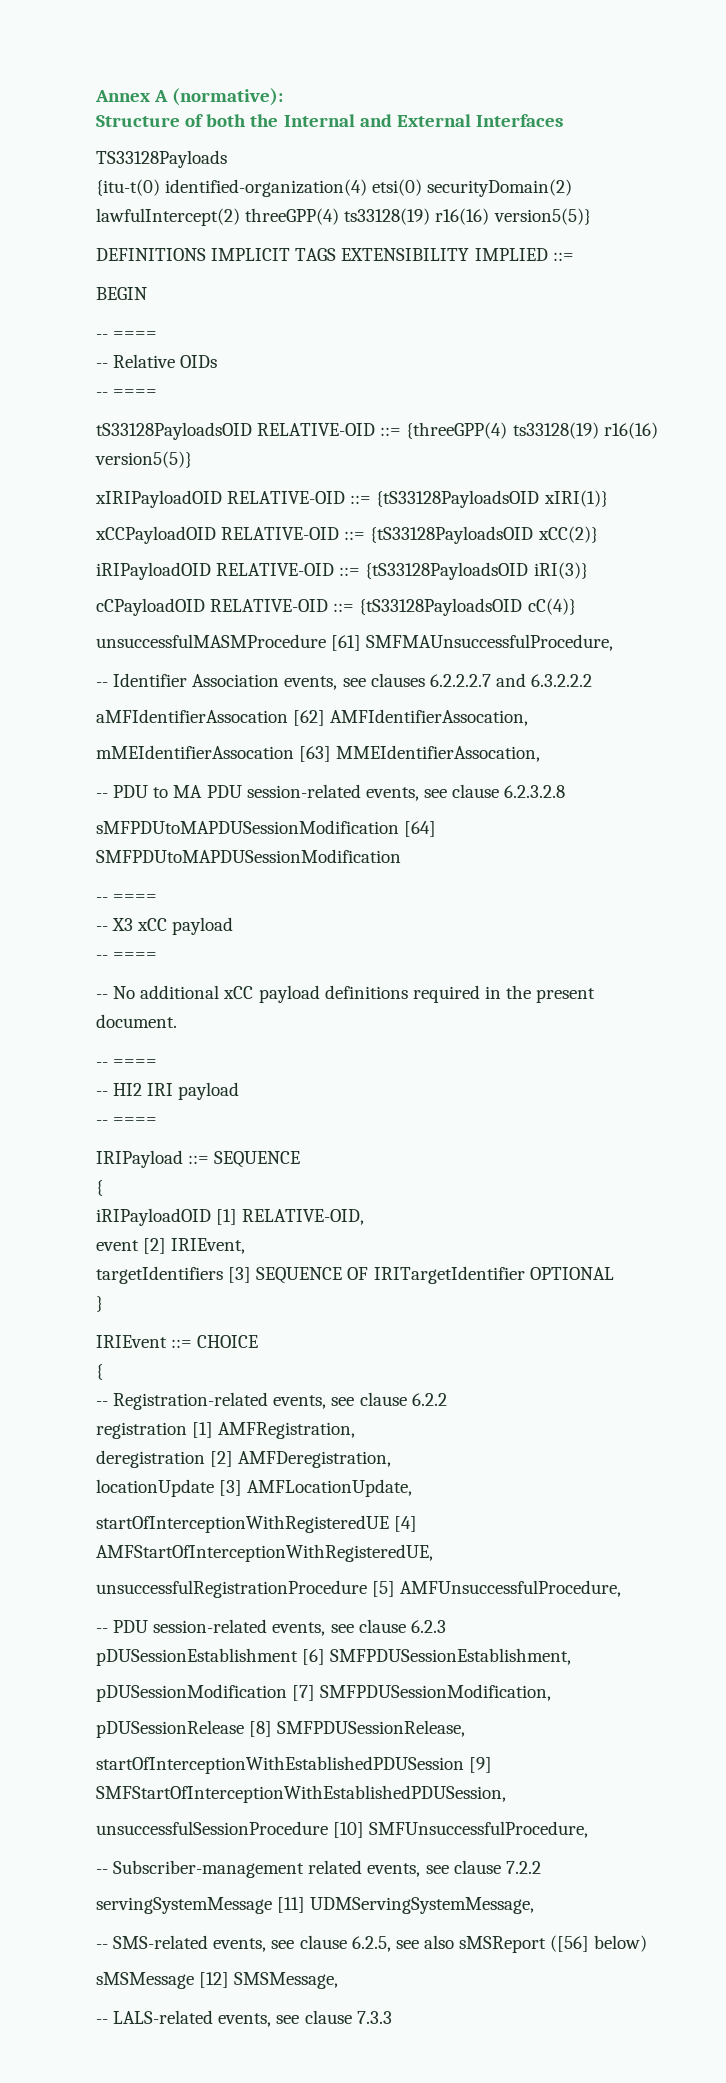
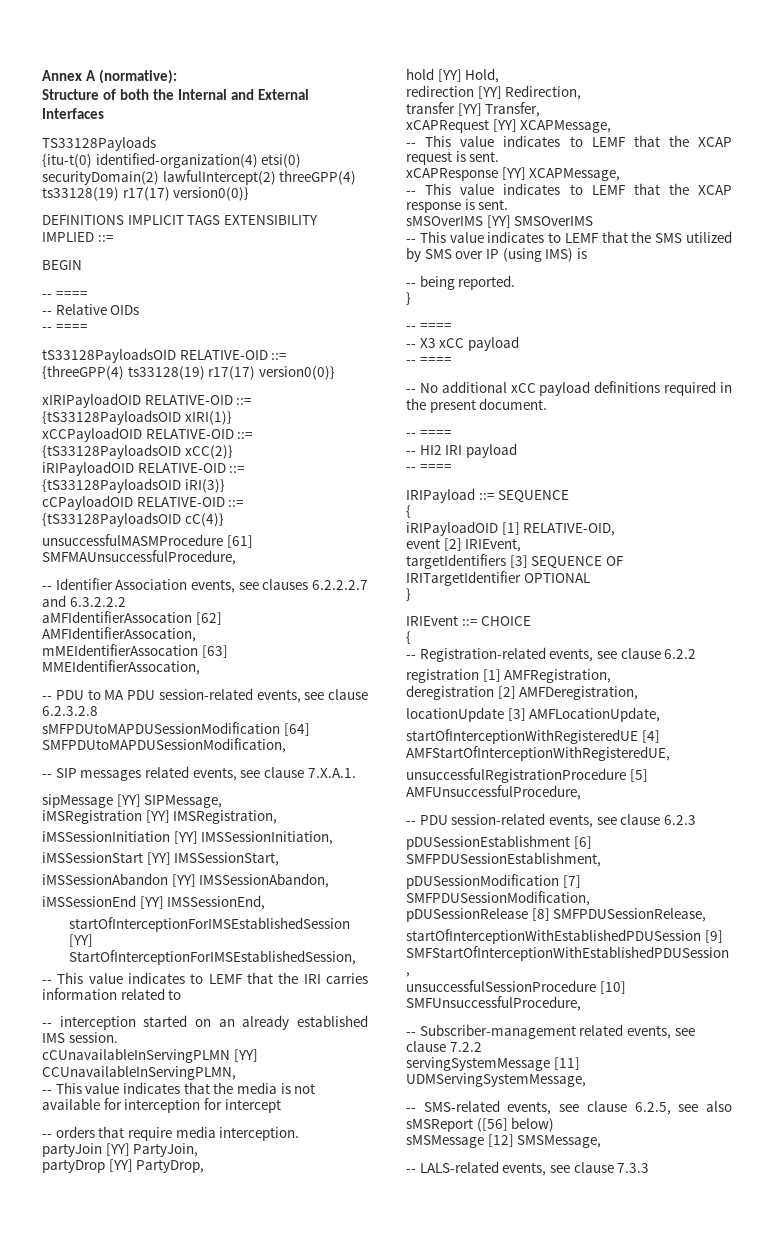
- {itu-t(0) identified-organization(4) etsi(0) securityDomain(2) lawfulIntercept(2) threeGPP(4) ts33128(19) r16(16) version5(5)}
+ {itu-t(0) identified-organization(4) etsi(0) securityDomain(2) lawfulIntercept(2) threeGPP(4) ts33128(19) r17(17) version0(0)}
- tS33128PayloadsOID RELATIVE-OID ::= {threeGPP(4) ts33128(19) r16(16) version5(5)}
+ tS33128PayloadsOID RELATIVE-OID ::= {threeGPP(4) ts33128(19) r17(17) version0(0)}
- sMFPDUtoMAPDUSessionModification [64] SMFPDUtoMAPDUSessionModification
+ sMFPDUtoMAPDUSessionModification [64] SMFPDUtoMAPDUSessionModification,
+ -- SIP messages related events, see clause 7.X.A.1.
+ sipMessage [YY] SIPMessage,
+ iMSRegistration [YY] IMSRegistration,
+ iMSSessionInitiation [YY] IMSSessionInitiation,
+ iMSSessionStart [YY] IMSSessionStart,
+ iMSSessionAbandon [YY] IMSSessionAbandon,
+ iMSSessionEnd [YY] IMSSessionEnd,
+ startOfInterceptionForIMSEstablishedSession [YY] StartOfInterceptionForIMSEstablishedSession,
+ -- This value indicates to LEMF that the IRI carries information related to
+ -- interception started on an already established IMS session.
+ cCUnavailableInServingPLMN [YY] CCUnavailableInServingPLMN,
+ -- This value indicates that the media is not available for interception for intercept
+ -- orders that require media interception.
+ partyJoin [YY] PartyJoin,
+ partyDrop [YY] PartyDrop,
+ hold [YY] Hold,
+ redirection [YY] Redirection,
+ transfer [YY] Transfer,
+ xCAPRequest [YY] XCAPMessage,
+ -- This value indicates to LEMF that the XCAP request is sent.
+ xCAPResponse [YY] XCAPMessage,
+ -- This value indicates to LEMF that the XCAP response is sent.
+ sMSOverIMS [YY] SMSOverIMS
+ -- This value indicates to LEMF that the SMS utilized by SMS over IP (using IMS) is
+ -- being reported.
+ }

